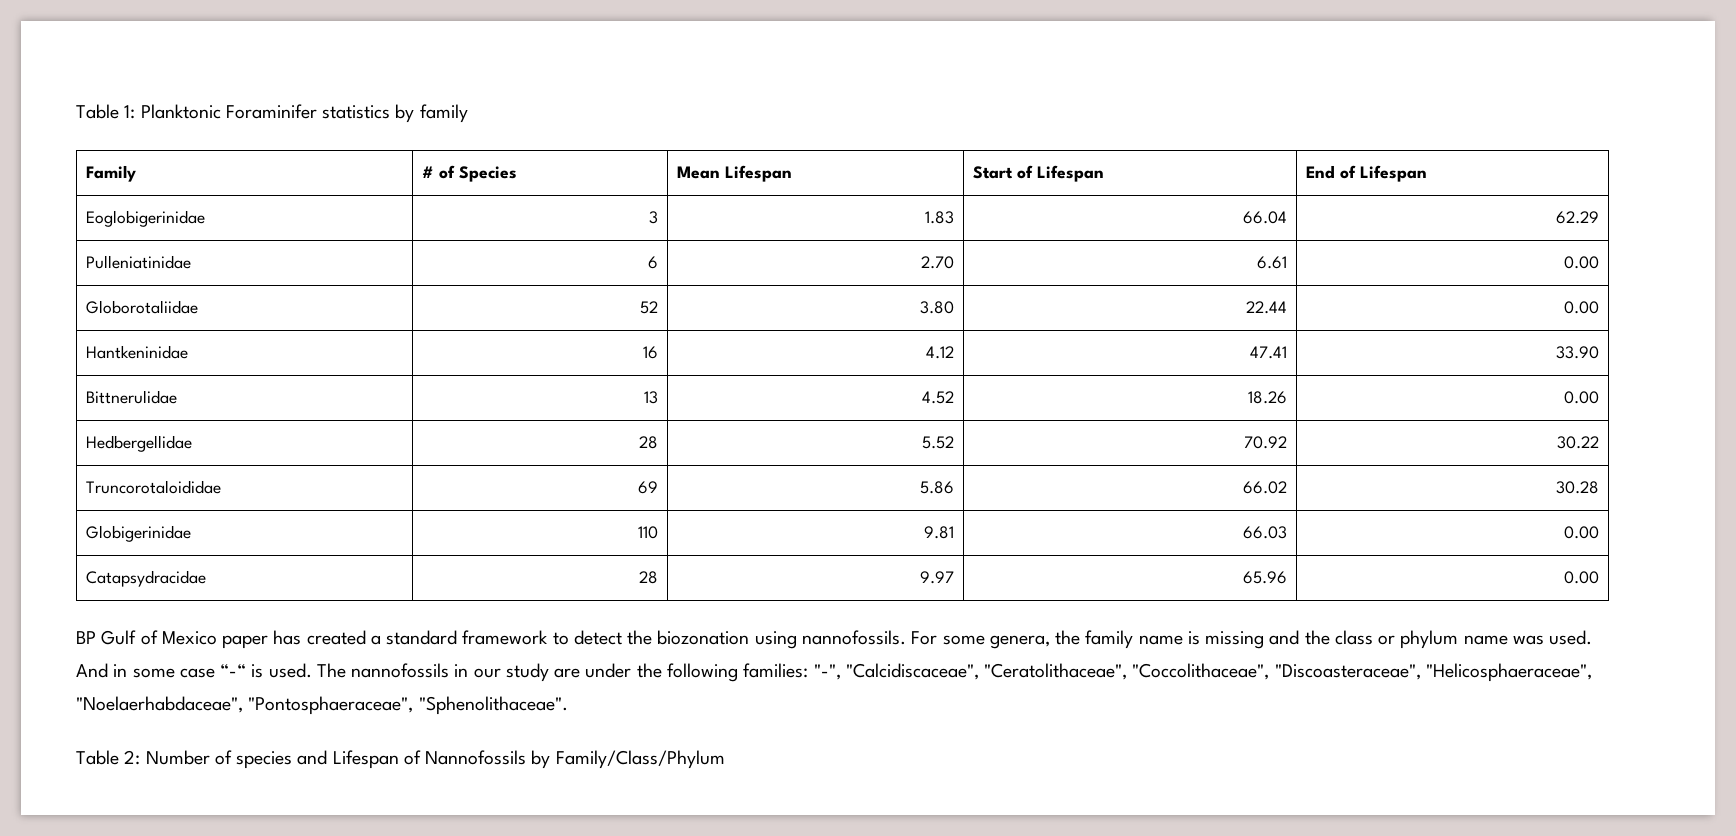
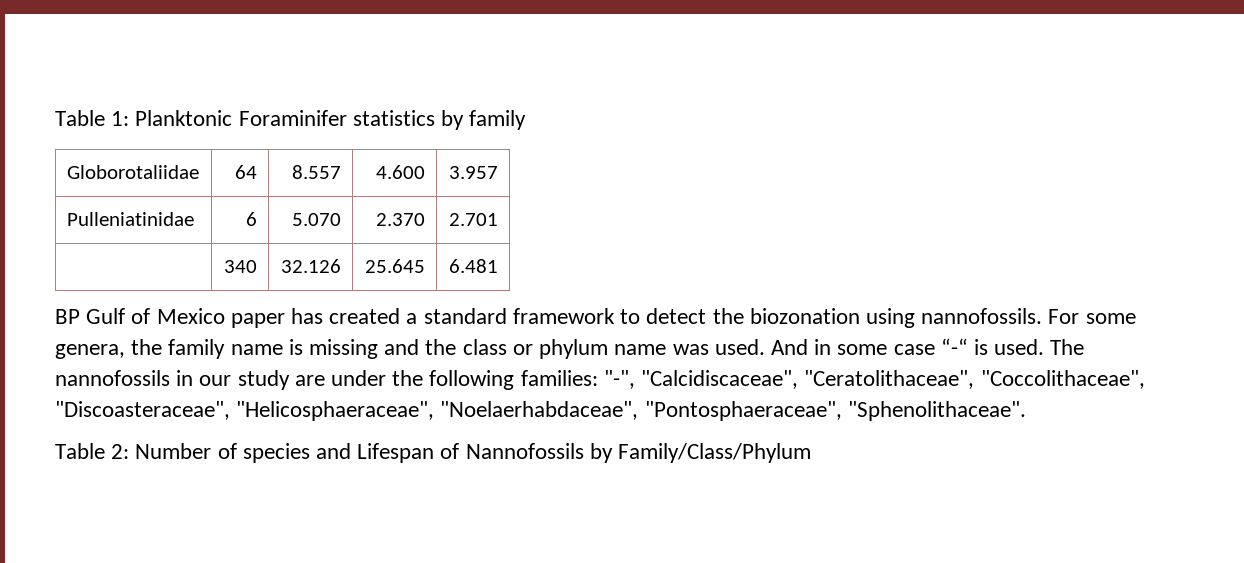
- Family | # of Species | Mean Lifespan | Start of Lifespan | End of Lifespan
- Eoglobigerinidae | 3 | 1.83 | 66.04 | 62.29
- Pulleniatinidae | 6 | 2.70 | 6.61 | 0.00
- Globorotaliidae | 52 | 3.80 | 22.44 | 0.00
- Hantkeninidae | 16 | 4.12 | 47.41 | 33.90
- Bittnerulidae | 13 | 4.52 | 18.26 | 0.00
- Hedbergellidae | 28 | 5.52 | 70.92 | 30.22
- Truncorotaloididae | 69 | 5.86 | 66.02 | 30.28
- Globigerinidae | 110 | 9.81 | 66.03 | 0.00
- Catapsydracidae | 28 | 9.97 | 65.96 | 0.00
+ Globorotaliidae | 64 | 8.557 | 4.600 | 3.957
+ Pulleniatinidae | 6 | 5.070 | 2.370 | 2.701
+ | 340 | 32.126 | 25.645 | 6.481

